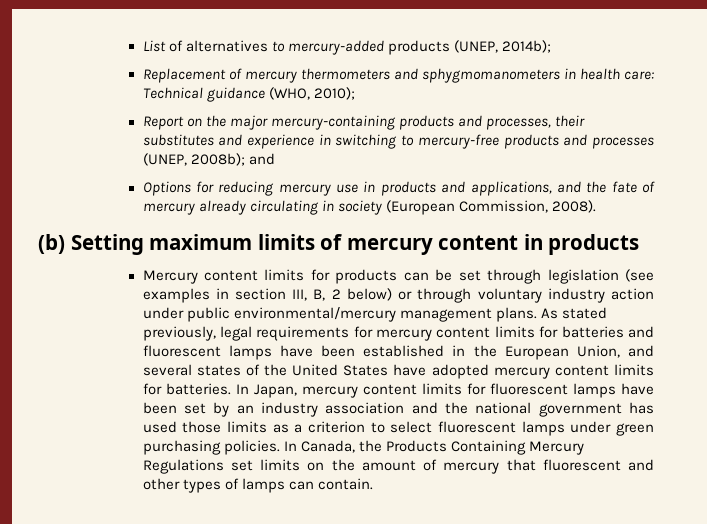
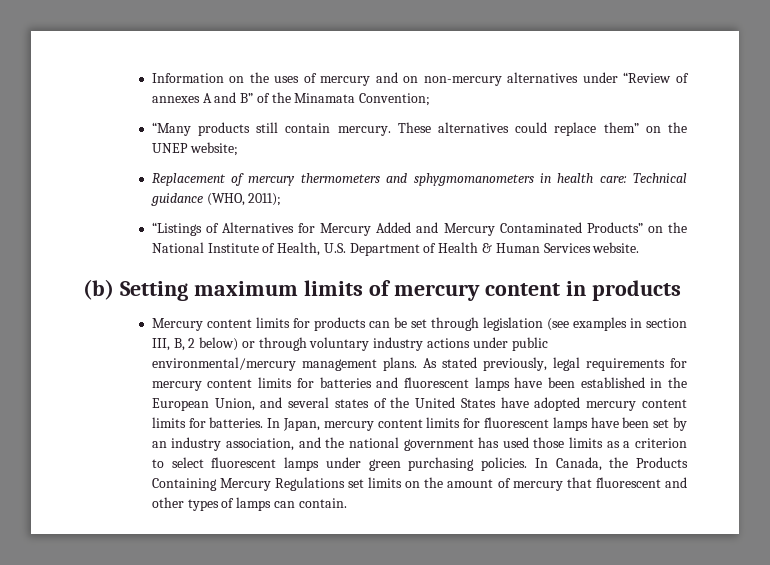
- List of alternatives to mercury-added products (UNEP, 2014b);
+ Information on the uses of mercury and on non-mercury alternatives under “Review of annexes A and B” of the Minamata Convention;
+ “Many products still contain mercury. These alternatives could replace them” on the UNEP website;
- Replacement of mercury thermometers and sphygmomanometers in health care: Technical guidance (WHO, 2010);
- Report on the major mercury-containing products and processes, their substitutes and experience in switching to mercury-free products and processes (UNEP, 2008b); and
- Options for reducing mercury use in products and applications, and the fate of mercury already circulating in society (European Commission, 2008).
+ Replacement of mercury thermometers and sphygmomanometers in health care: Technical guidance (WHO, 2011);
+ “Listings of Alternatives for Mercury Added and Mercury Contaminated Products” on the National Institute of Health, U.S. Department of Health & Human Services website.
- Mercury content limits for products can be set through legislation (see examples in section III, B, 2 below) or through voluntary industry action under public environmental/mercury management plans.
+ Mercury content limits for products can be set through legislation (see examples in section III, B, 2 below) or through voluntary industry actions under public environmental/mercury management plans.
- In Japan, mercury content limits for fluorescent lamps have been set by an industry association and the national government has used those limits as a criterion to select fluorescent lamps under green purchasing policies.
+ In Japan, mercury content limits for fluorescent lamps have been set by an industry association, and the national government has used those limits as a criterion to select fluorescent lamps under green purchasing policies.

